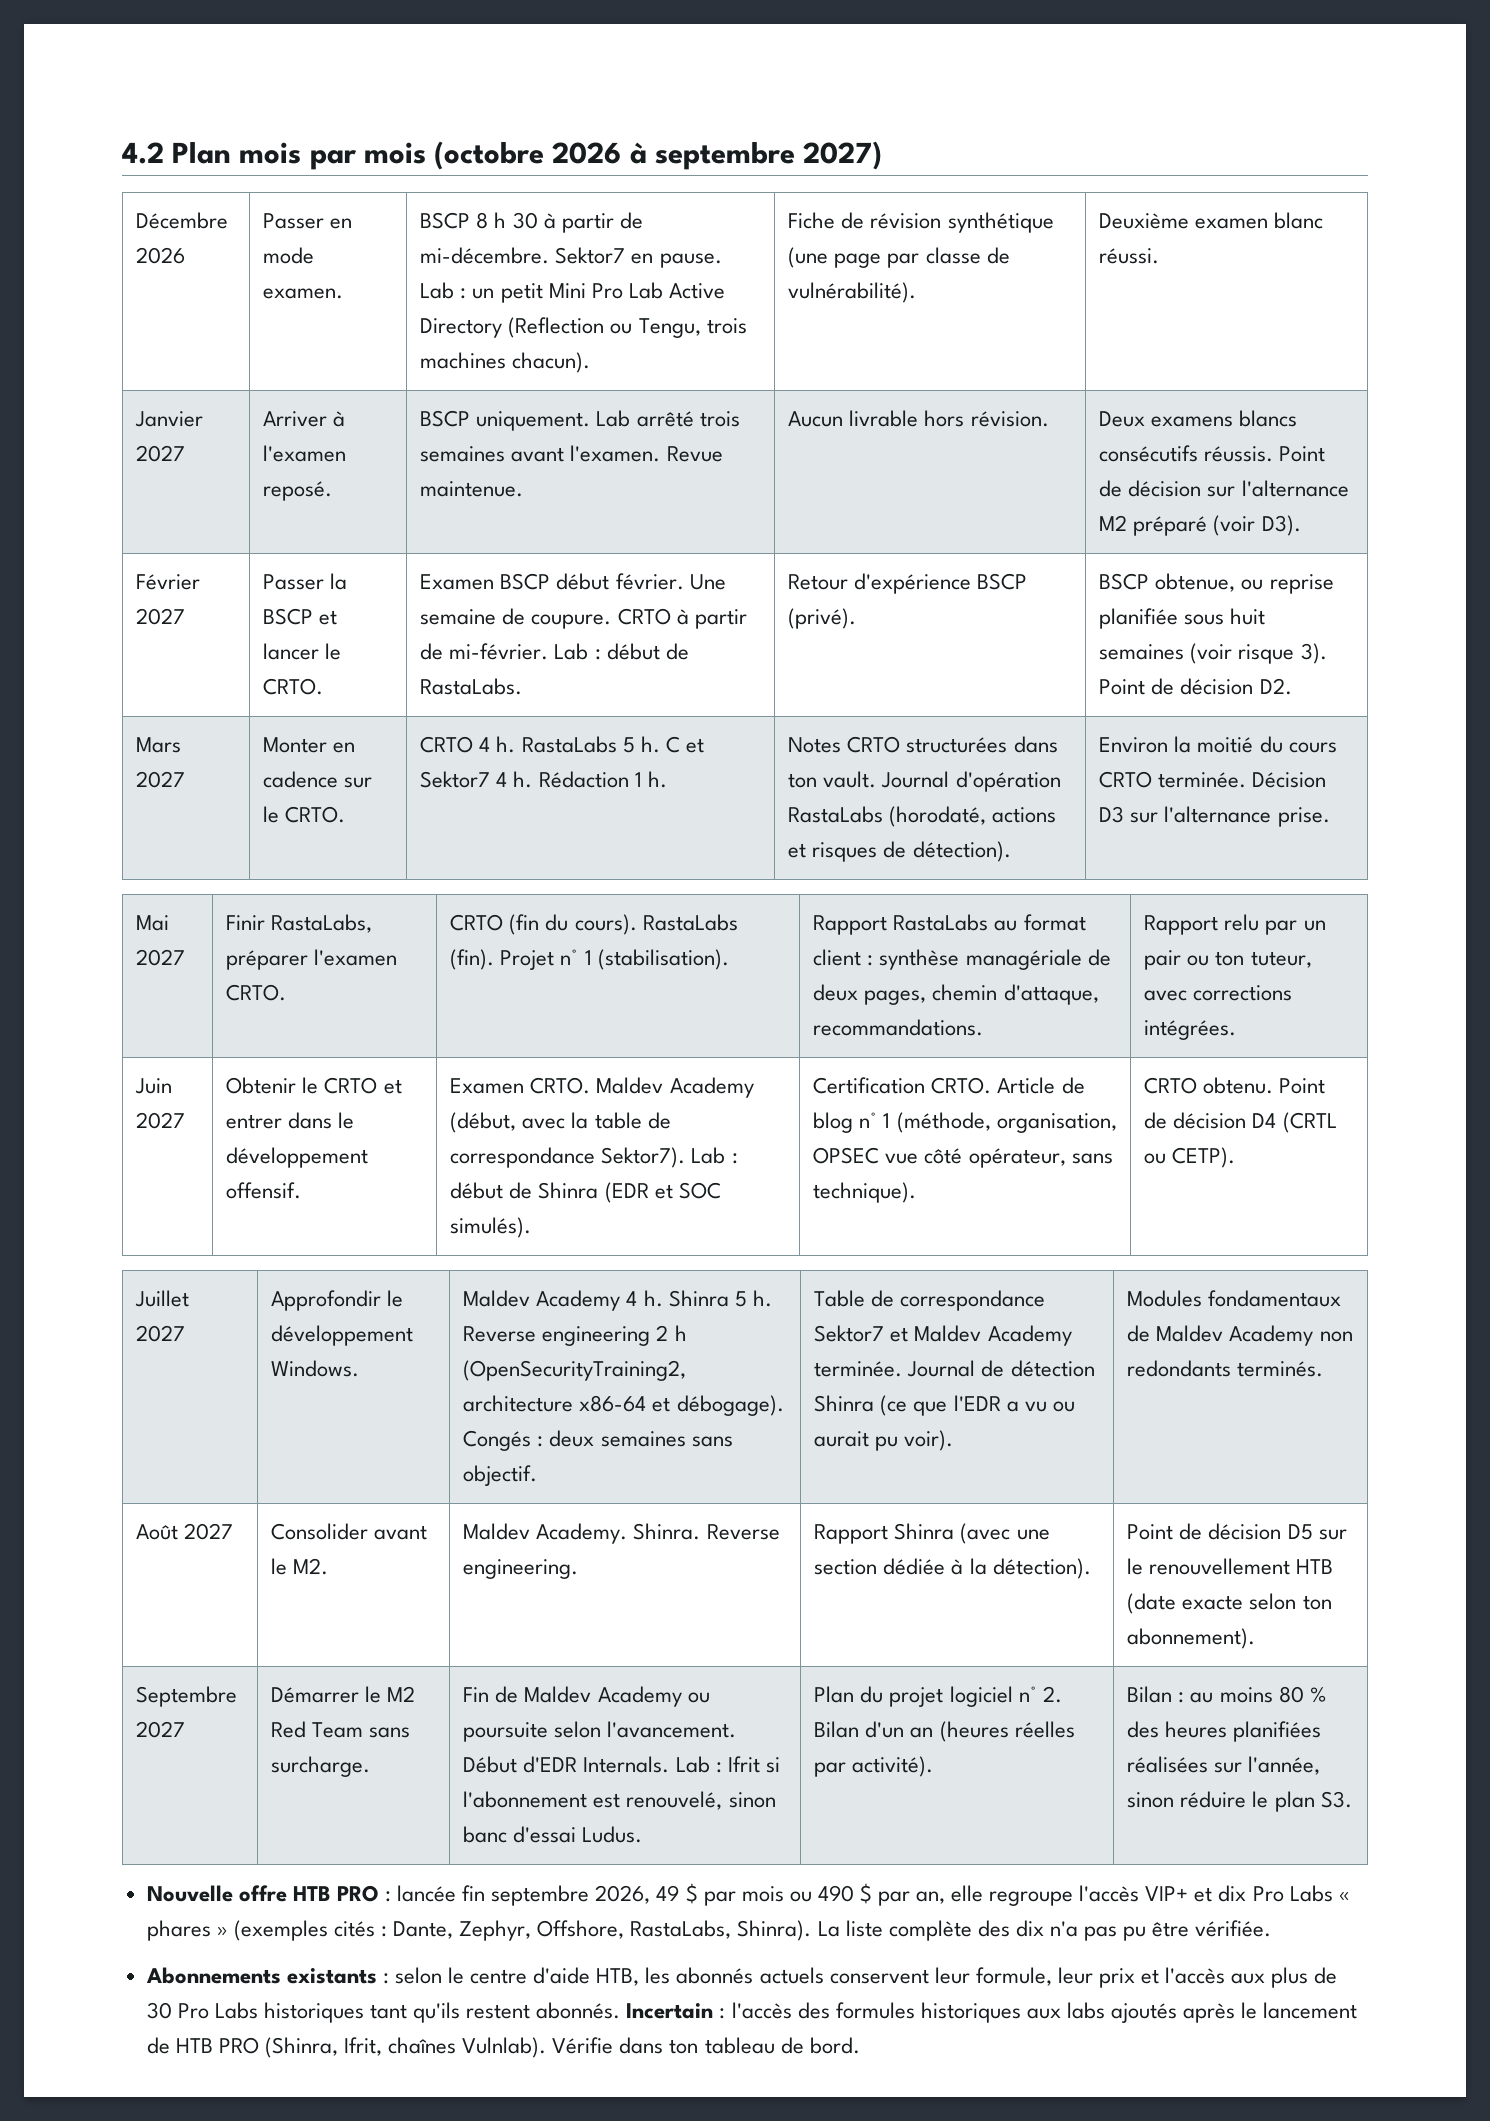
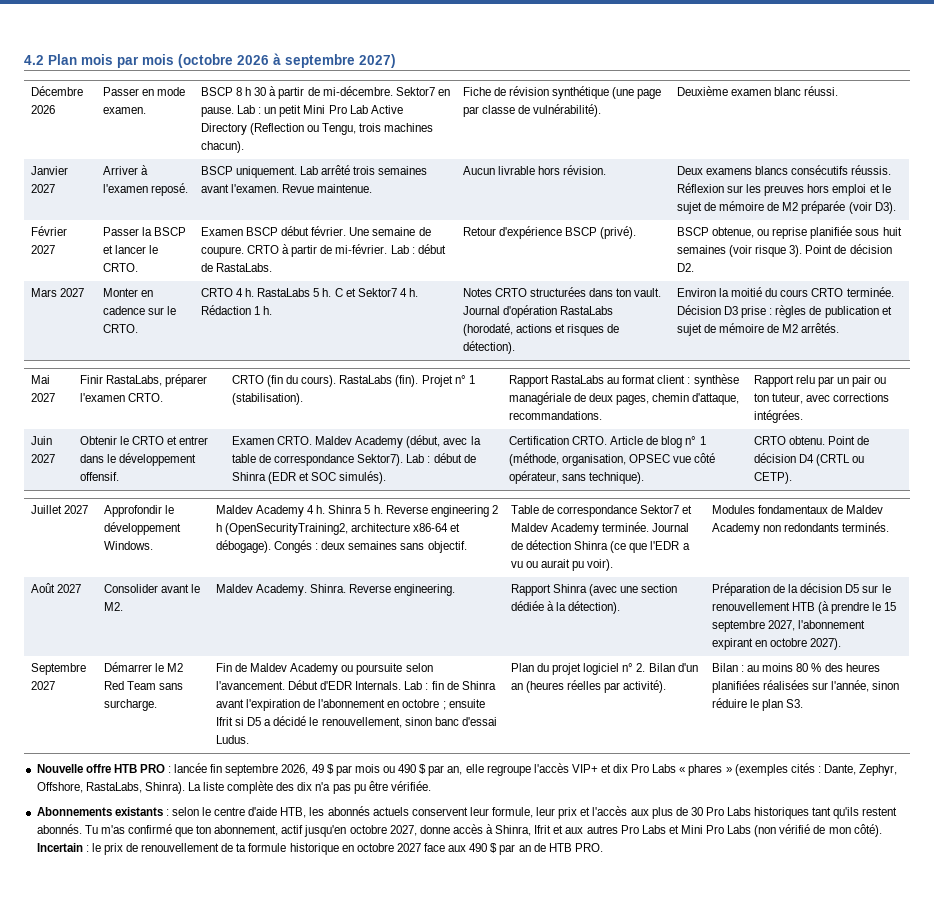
- Point de décision sur l'alternance M2 préparé (voir D3).
+ Réflexion sur les preuves hors emploi et le sujet de mémoire de M2 préparée (voir D3).
- Décision D3 sur l'alternance prise.
+ Décision D3 prise : règles de publication et sujet de mémoire de M2 arrêtés.
- Août 2027 | Consolider avant le M2. | Maldev Academy. Shinra. Reverse engineering. | Rapport Shinra (avec une section dédiée à la détection). | Point de décision D5 sur le renouvellement HTB (date exacte selon ton abonnement).
+ Août 2027 | Consolider avant le M2. | Maldev Academy. Shinra. Reverse engineering. | Rapport Shinra (avec une section dédiée à la détection). | Préparation de la décision D5 sur le renouvellement HTB (à prendre le 15 septembre 2027, l'abonnement expirant en octobre 2027).
- Lab : Ifrit si l'abonnement est renouvelé, sinon banc d'essai Ludus.
+ Lab : fin de Shinra avant l'expiration de l'abonnement en octobre ; ensuite Ifrit si D5 a décidé le renouvellement, sinon banc d'essai Ludus.
- Incertain : l'accès des formules historiques aux labs ajoutés après le lancement de HTB PRO (Shinra, Ifrit, chaînes Vulnlab). Vérifie dans ton tableau de bord.
+ Tu m'as confirmé que ton abonnement, actif jusqu'en octobre 2027, donne accès à Shinra, Ifrit et aux autres Pro Labs et Mini Pro Labs (non vérifié de mon côté). Incertain : le prix de renouvellement de ta formule historique en octobre 2027 face aux 490 $ par an de HTB PRO.

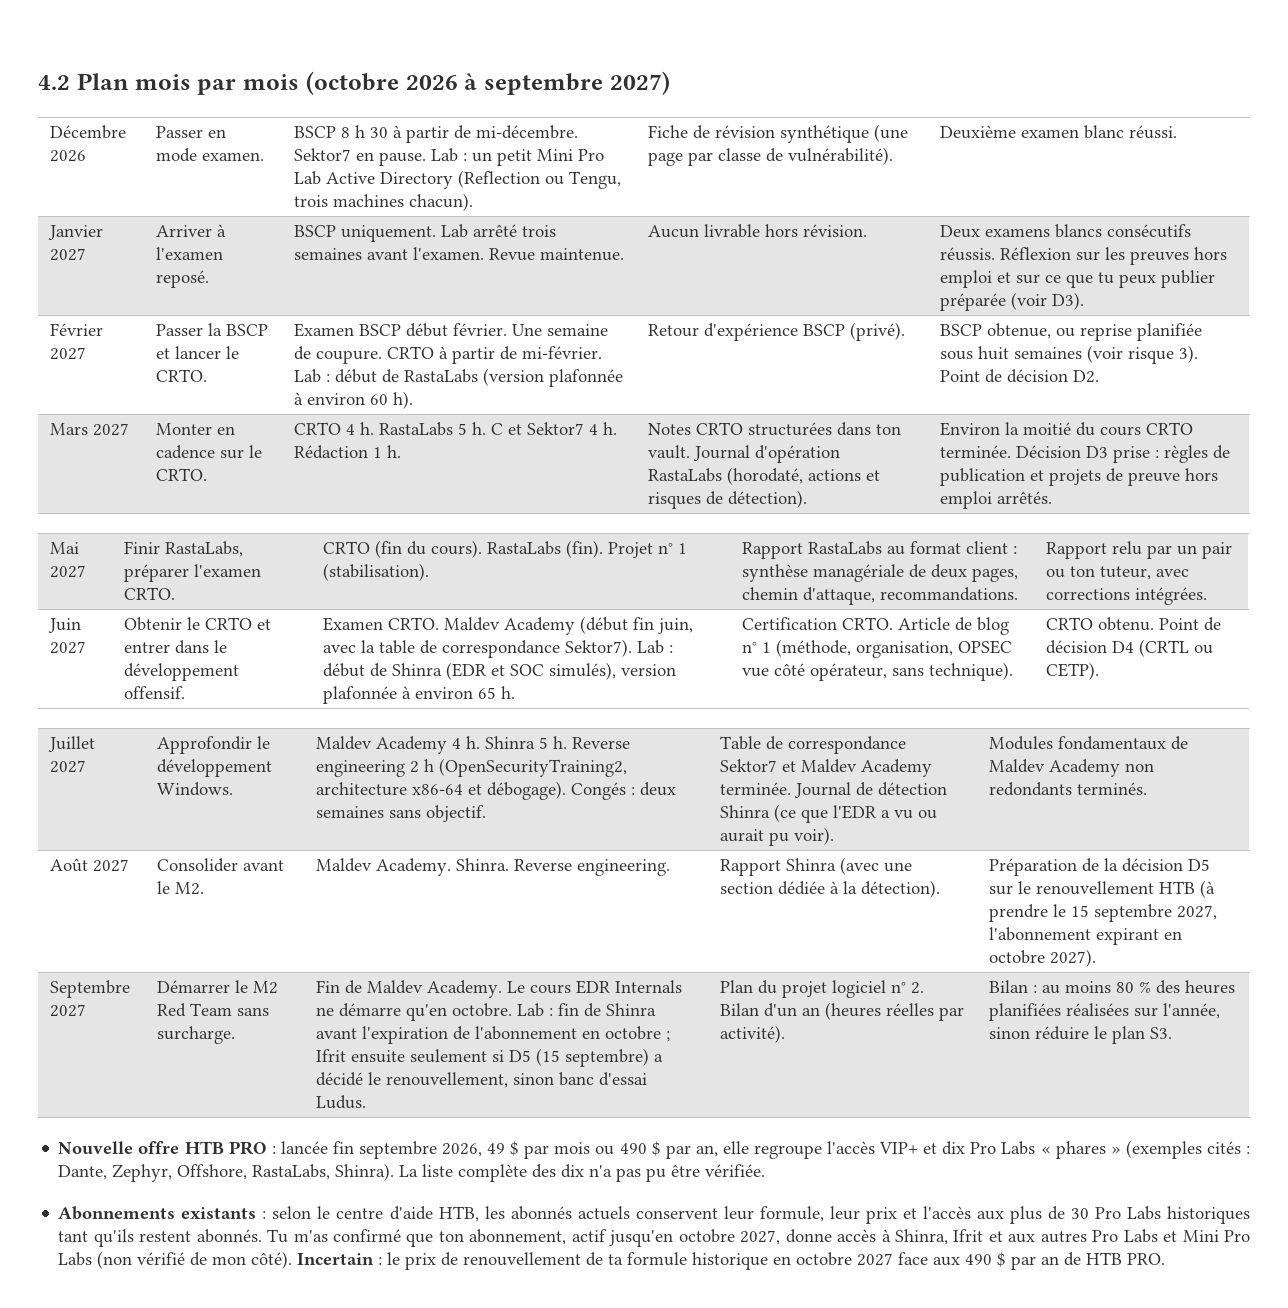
- Réflexion sur les preuves hors emploi et le sujet de mémoire de M2 préparée (voir D3).
+ Réflexion sur les preuves hors emploi et sur ce que tu peux publier préparée (voir D3).
- Lab : début de RastaLabs.
+ Lab : début de RastaLabs (version plafonnée à environ 60 h).
- Décision D3 prise : règles de publication et sujet de mémoire de M2 arrêtés.
+ Décision D3 prise : règles de publication et projets de preuve hors emploi arrêtés.
- Maldev Academy (début, avec la table de correspondance Sektor7).
+ Maldev Academy (début fin juin, avec la table de correspondance Sektor7).
- Lab : début de Shinra (EDR et SOC simulés).
+ Lab : début de Shinra (EDR et SOC simulés), version plafonnée à environ 65 h.
- Fin de Maldev Academy ou poursuite selon l'avancement. Début d'EDR Internals.
+ Fin de Maldev Academy. Le cours EDR Internals ne démarre qu'en octobre.
- Lab : fin de Shinra avant l'expiration de l'abonnement en octobre ; ensuite Ifrit si D5 a décidé le renouvellement, sinon banc d'essai Ludus.
+ Lab : fin de Shinra avant l'expiration de l'abonnement en octobre ; Ifrit ensuite seulement si D5 (15 septembre) a décidé le renouvellement, sinon banc d'essai Ludus.

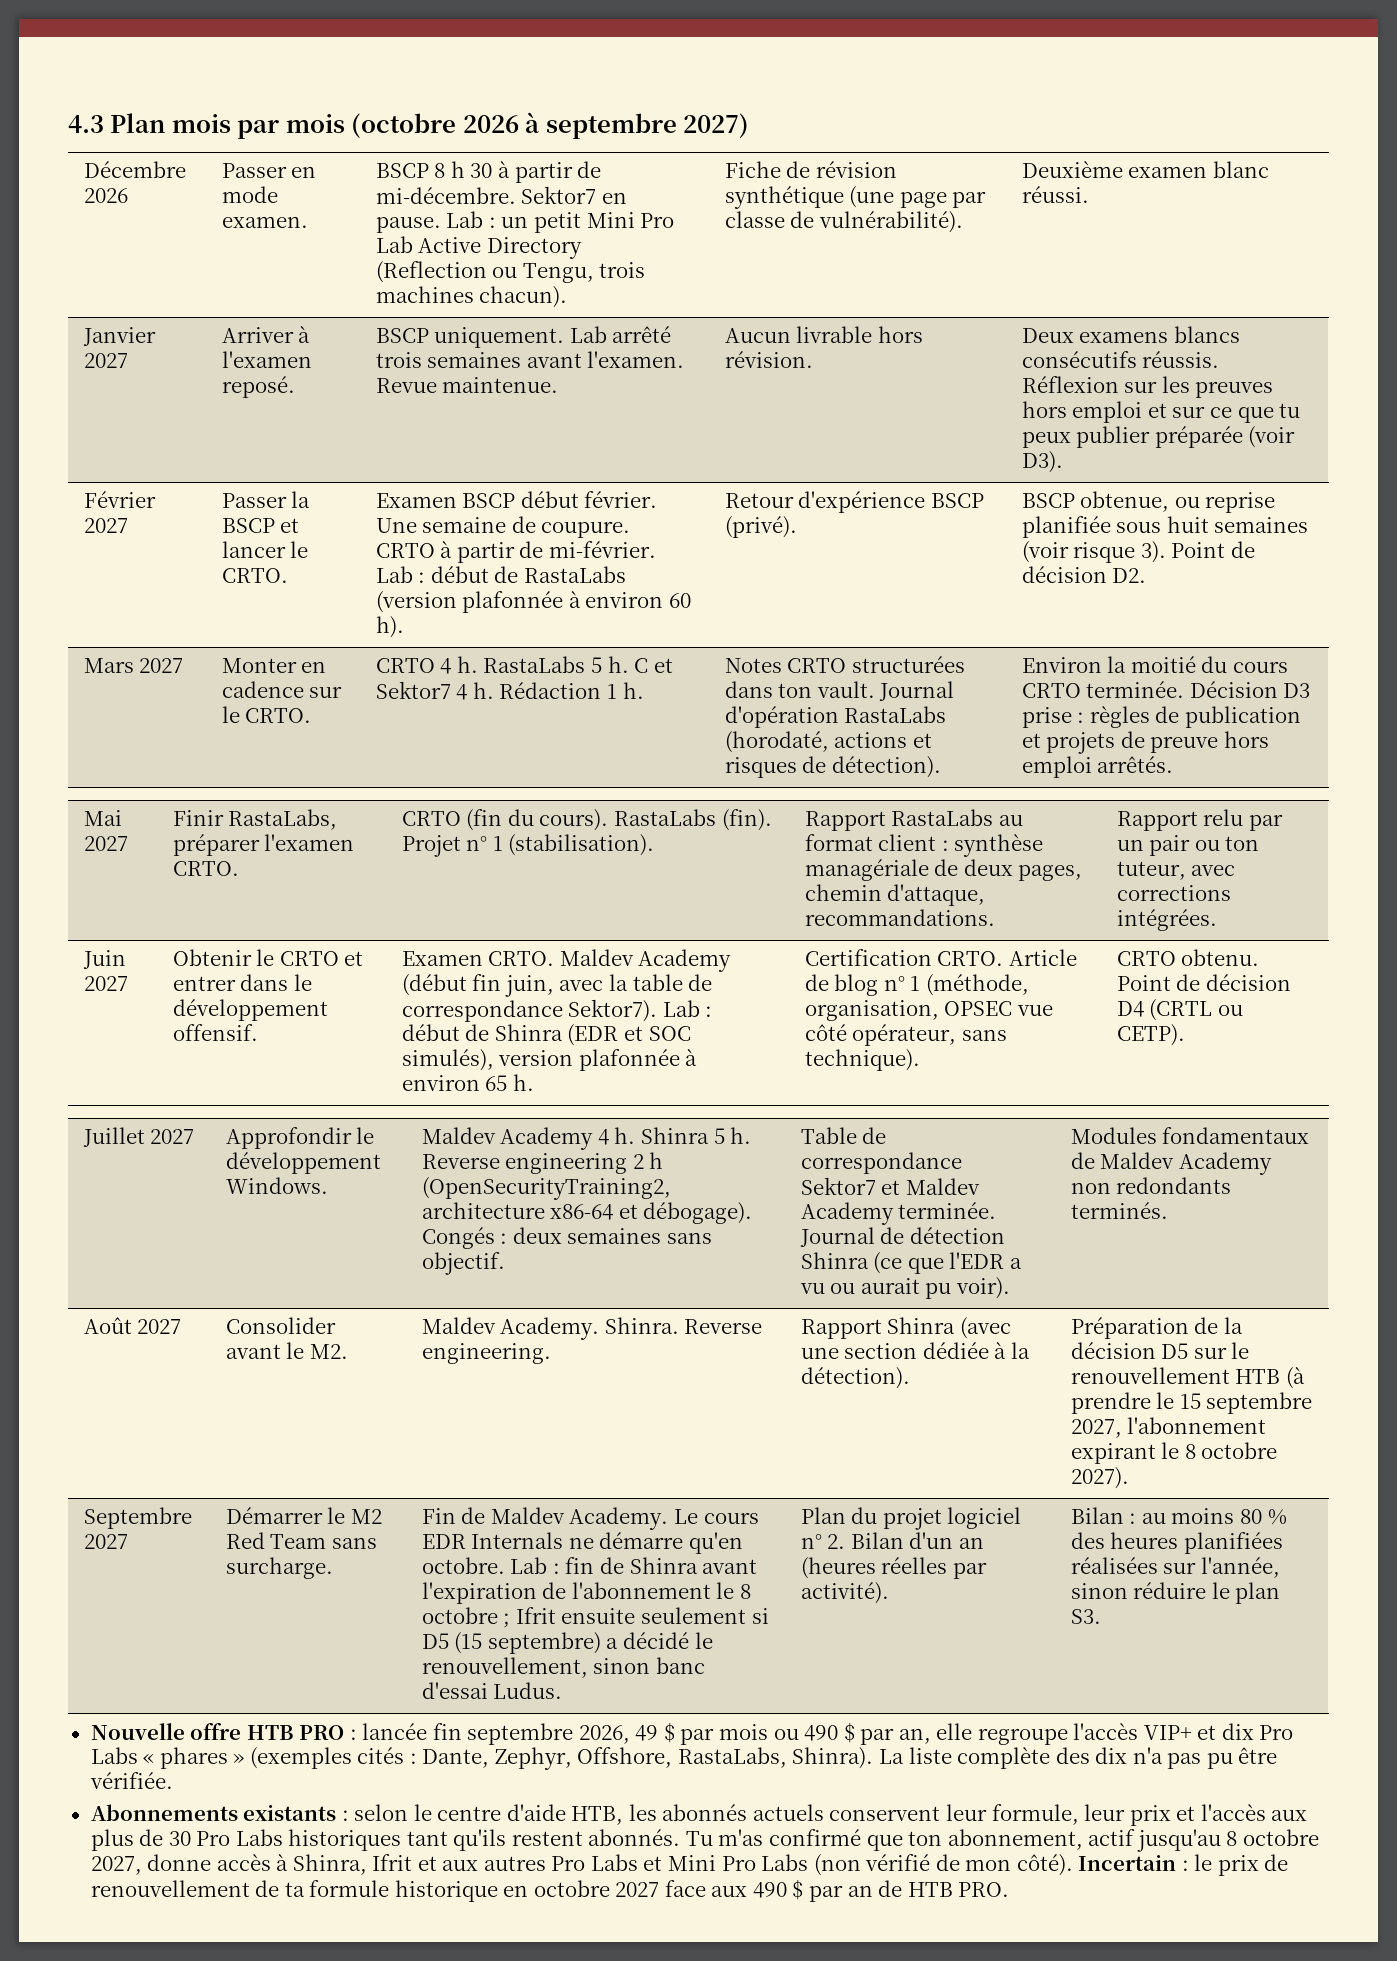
- 4.2 Plan mois par mois (octobre 2026 à septembre 2027)
+ 4.3 Plan mois par mois (octobre 2026 à septembre 2027)
- Préparation de la décision D5 sur le renouvellement HTB (à prendre le 15 septembre 2027, l'abonnement expirant en octobre 2027).
+ Préparation de la décision D5 sur le renouvellement HTB (à prendre le 15 septembre 2027, l'abonnement expirant le 8 octobre 2027).
- Lab : fin de Shinra avant l'expiration de l'abonnement en octobre ; Ifrit ensuite seulement si D5 (15 septembre) a décidé le renouvellement, sinon banc d'essai Ludus.
+ Lab : fin de Shinra avant l'expiration de l'abonnement le 8 octobre ; Ifrit ensuite seulement si D5 (15 septembre) a décidé le renouvellement, sinon banc d'essai Ludus.
- Tu m'as confirmé que ton abonnement, actif jusqu'en octobre 2027, donne accès à Shinra, Ifrit et aux autres Pro Labs et Mini Pro Labs (non vérifié de mon côté).
+ Tu m'as confirmé que ton abonnement, actif jusqu'au 8 octobre 2027, donne accès à Shinra, Ifrit et aux autres Pro Labs et Mini Pro Labs (non vérifié de mon côté).

